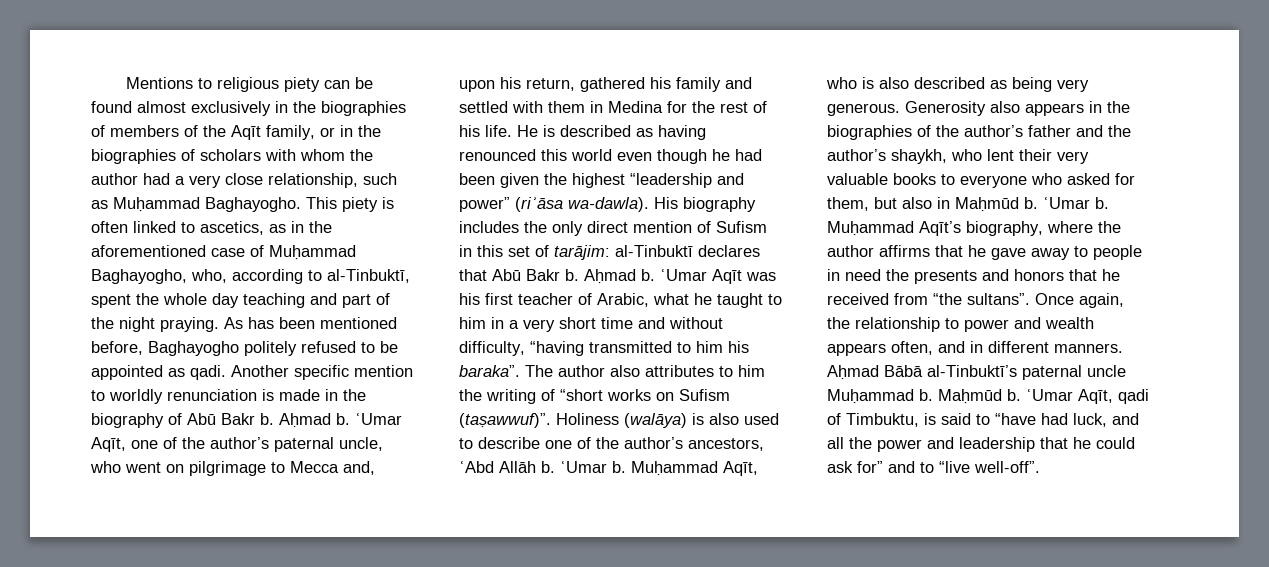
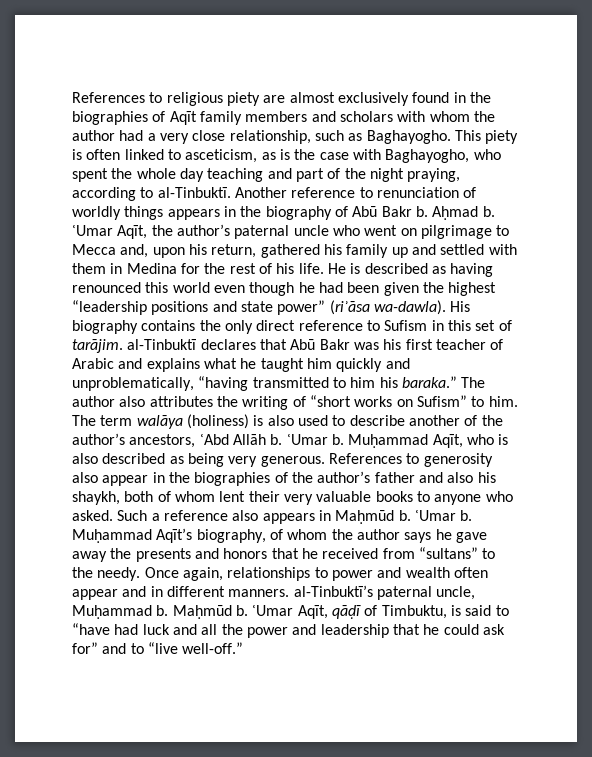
- Mentions to religious piety can be found almost exclusively in the biographies of members of the Aqīt family, or in the biographies of scholars with whom the author had a very close relationship, such as Muḥammad Baghayogho.
+ References to religious piety are almost exclusively found in the biographies of Aqīt family members and scholars with whom the author had a very close relationship, such as Baghayogho.
- This piety is often linked to ascetics, as in the aforementioned case of Muḥammad Baghayogho, who, according to al-Tinbuktī, spent the whole day teaching and part of the night praying. As has been mentioned before, Baghayogho politely refused to be appointed as qadi. Another specific mention to worldly renunciation is made in the biography of Abū Bakr b.
+ This piety is often linked to asceticism, as is the case with Baghayogho, who spent the whole day teaching and part of the night praying, according to al-Tinbuktī. Another reference to renunciation of worldly things appears in the biography of Abū Bakr b.
- ʿUmar Aqīt, one of the author’s paternal uncle, who went on pilgrimage to Mecca and, upon his return, gathered his family and settled with them in Medina for the rest of his life.
+ ʿUmar Aqīt, the author’s paternal uncle who went on pilgrimage to Mecca and, upon his return, gathered his family up and settled with them in Medina for the rest of his life.
- He is described as having renounced this world even though he had been given the highest “leadership and power” (riʾāsa wa-dawla).
+ He is described as having renounced this world even though he had been given the highest “leadership positions and state power” (riʾāsa wa-dawla).
- His biography includes the only direct mention of Sufism in this set of tarājim: al-Tinbuktī declares that Abū Bakr b. Aḥmad b. ʿUmar Aqīt was his first teacher of Arabic, what he taught to him in a very short time and without difficulty, “having transmitted to him his baraka”.
+ His biography contains the only direct reference to Sufism in this set of tarājim. al-Tinbuktī declares that Abū Bakr was his first teacher of Arabic and explains what he taught him quickly and unproblematically, “having transmitted to him his baraka.”
- The author also attributes to him the writing of “short works on Sufism (taṣawwuf)”. Holiness (walāya) is also used to describe one of the author’s ancestors, ʿAbd Allāh b.
+ The author also attributes the writing of “short works on Sufism” to him. The term walāya (holiness) is also used to describe another of the author’s ancestors, ʿAbd Allāh b.
- Generosity also appears in the biographies of the author’s father and the author’s shaykh, who lent their very valuable books to everyone who asked for them, but also in Maḥmūd b.
+ References to generosity also appear in the biographies of the author’s father and also his shaykh, both of whom lent their very valuable books to anyone who asked. Such a reference also appears in Maḥmūd b.
- Muḥammad Aqīt’s biography, where the author affirms that he gave away to people in need the presents and honors that he received from “the sultans”. Once again, the relationship to power and wealth appears often, and in different manners. Aḥmad Bābā al-Tinbuktī’s paternal uncle Muḥammad b.
+ Muḥammad Aqīt’s biography, of whom the author says he gave away the presents and honors that he received from “sultans” to the needy. Once again, relationships to power and wealth often appear and in different manners. al-Tinbuktī’s paternal uncle, Muḥammad b.
- ʿUmar Aqīt, qadi of Timbuktu, is said to “have had luck, and all the power and leadership that he could ask for” and to “live well-off”.
+ ʿUmar Aqīt, qāḍī of Timbuktu, is said to “have had luck and all the power and leadership that he could ask for” and to “live well-off.”

